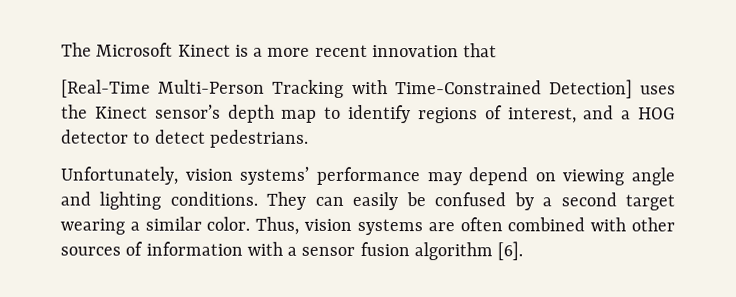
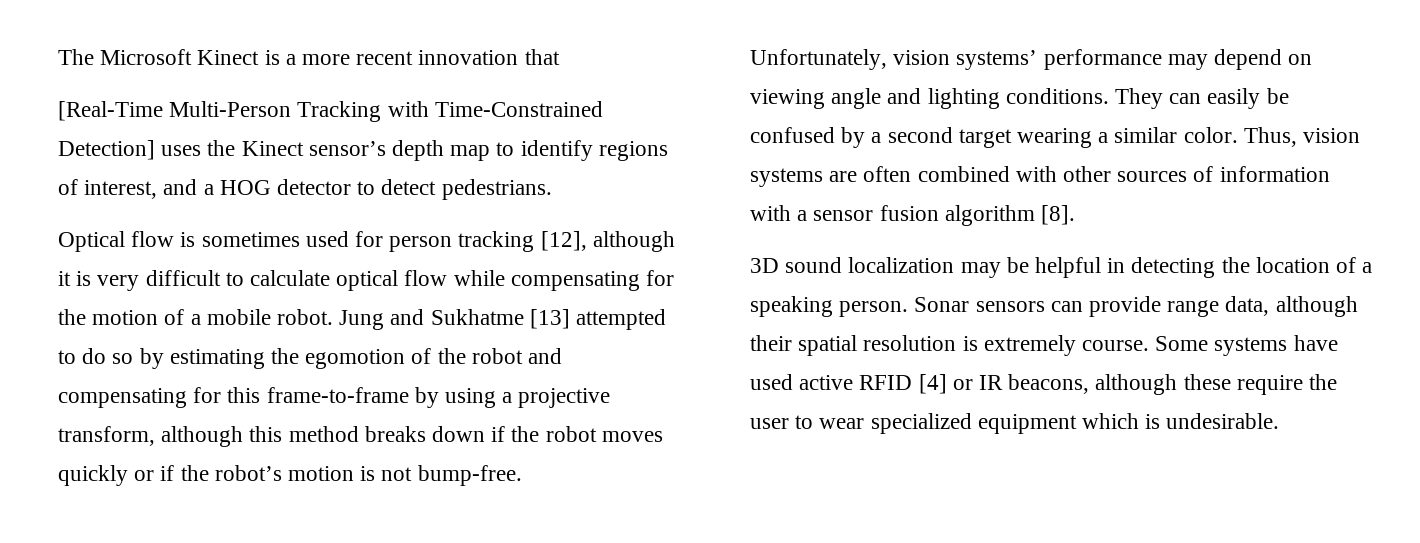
+ Optical flow is sometimes used for person tracking [12], although it is very difficult to calculate optical flow while compensating for the motion of a mobile robot. Jung and Sukhatme [13] attempted to do so by estimating the egomotion of the robot and compensating for this frame-to-frame by using a projective transform, although this method breaks down if the robot moves quickly or if the robot’s motion is not bump-free.
- Thus, vision systems are often combined with other sources of information with a sensor fusion algorithm [6].
+ Thus, vision systems are often combined with other sources of information with a sensor fusion algorithm [8].
+ 3D sound localization may be helpful in detecting the location of a speaking person. Sonar sensors can provide range data, although their spatial resolution is extremely course. Some systems have used active RFID [4] or IR beacons, although these require the user to wear specialized equipment which is undesirable.

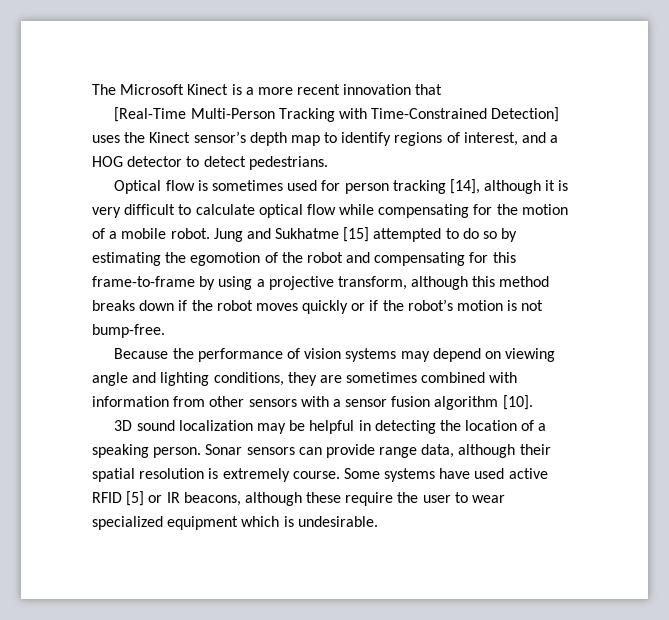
- Optical flow is sometimes used for person tracking [12], although it is very difficult to calculate optical flow while compensating for the motion of a mobile robot.
+ Optical flow is sometimes used for person tracking [14], although it is very difficult to calculate optical flow while compensating for the motion of a mobile robot.
- Jung and Sukhatme [13] attempted to do so by estimating the egomotion of the robot and compensating for this frame-to-frame by using a projective transform, although this method breaks down if the robot moves quickly or if the robot’s motion is not bump-free.
+ Jung and Sukhatme [15] attempted to do so by estimating the egomotion of the robot and compensating for this frame-to-frame by using a projective transform, although this method breaks down if the robot moves quickly or if the robot’s motion is not bump-free.
- Unfortunately, vision systems’ performance may depend on viewing angle and lighting conditions. They can easily be confused by a second target wearing a similar color. Thus, vision systems are often combined with other sources of information with a sensor fusion algorithm [8].
+ Because the performance of vision systems may depend on viewing angle and lighting conditions, they are sometimes combined with information from other sensors with a sensor fusion algorithm [10].
- Some systems have used active RFID [4] or IR beacons, although these require the user to wear specialized equipment which is undesirable.
+ Some systems have used active RFID [5] or IR beacons, although these require the user to wear specialized equipment which is undesirable.

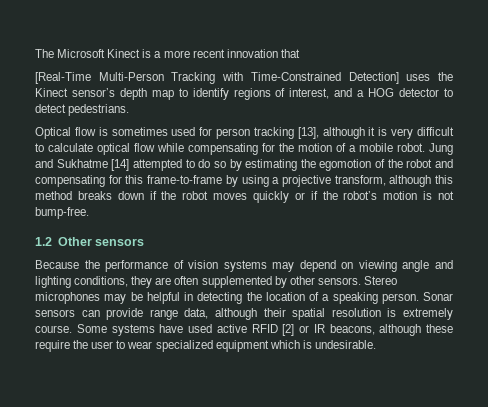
- Optical flow is sometimes used for person tracking [14], although it is very difficult to calculate optical flow while compensating for the motion of a mobile robot.
+ Optical flow is sometimes used for person tracking [13], although it is very difficult to calculate optical flow while compensating for the motion of a mobile robot.
- Jung and Sukhatme [15] attempted to do so by estimating the egomotion of the robot and compensating for this frame-to-frame by using a projective transform, although this method breaks down if the robot moves quickly or if the robot’s motion is not bump-free.
+ Jung and Sukhatme [14] attempted to do so by estimating the egomotion of the robot and compensating for this frame-to-frame by using a projective transform, although this method breaks down if the robot moves quickly or if the robot’s motion is not bump-free.
+ 1.2 Other sensors
- Because the performance of vision systems may depend on viewing angle and lighting conditions, they are sometimes combined with information from other sensors with a sensor fusion algorithm [10].
- 3D sound localization may be helpful in detecting the location of a speaking person.
+ Because the performance of vision systems may depend on viewing angle and lighting conditions, they are often supplemented by other sensors. Stereo microphones may be helpful in detecting the location of a speaking person.
- Some systems have used active RFID [5] or IR beacons, although these require the user to wear specialized equipment which is undesirable.
+ Some systems have used active RFID [2] or IR beacons, although these require the user to wear specialized equipment which is undesirable.

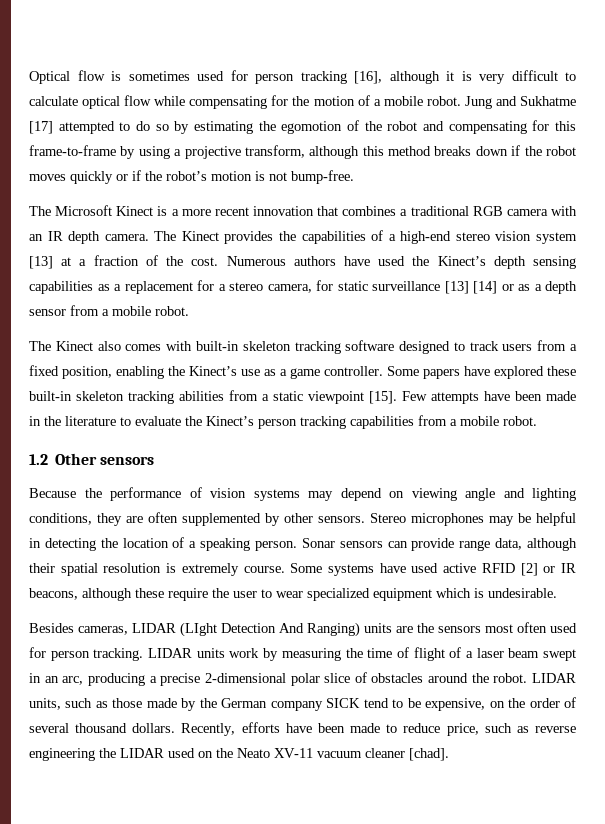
- The Microsoft Kinect is a more recent innovation that
- [Real-Time Multi-Person Tracking with Time-Constrained Detection] uses the Kinect sensor’s depth map to identify regions of interest, and a HOG detector to detect pedestrians.
- Optical flow is sometimes used for person tracking [13], although it is very difficult to calculate optical flow while compensating for the motion of a mobile robot.
+ Optical flow is sometimes used for person tracking [16], although it is very difficult to calculate optical flow while compensating for the motion of a mobile robot.
- Jung and Sukhatme [14] attempted to do so by estimating the egomotion of the robot and compensating for this frame-to-frame by using a projective transform, although this method breaks down if the robot moves quickly or if the robot’s motion is not bump-free.
+ Jung and Sukhatme [17] attempted to do so by estimating the egomotion of the robot and compensating for this frame-to-frame by using a projective transform, although this method breaks down if the robot moves quickly or if the robot’s motion is not bump-free.
+ The Microsoft Kinect is a more recent innovation that combines a traditional RGB camera with an IR depth camera. The Kinect provides the capabilities of a high-end stereo vision system [13] at a fraction of the cost. Numerous authors have used the Kinect’s depth sensing capabilities as a replacement for a stereo camera, for static surveillance [13] [14] or as a depth sensor from a mobile robot.
+ The Kinect also comes with built-in skeleton tracking software designed to track users from a fixed position, enabling the Kinect’s use as a game controller. Some papers have explored these built-in skeleton tracking abilities from a static viewpoint [15]. Few attempts have been made in the literature to evaluate the Kinect’s person tracking capabilities from a mobile robot.
+ Besides cameras, LIDAR (LIght Detection And Ranging) units are the sensors most often used for person tracking. LIDAR units work by measuring the time of flight of a laser beam swept in an arc, producing a precise 2-dimensional polar slice of obstacles around the robot. LIDAR units, such as those made by the German company SICK tend to be expensive, on the order of several thousand dollars. Recently, efforts have been made to reduce price, such as reverse engineering the LIDAR used on the Neato XV-11 vacuum cleaner [chad].

